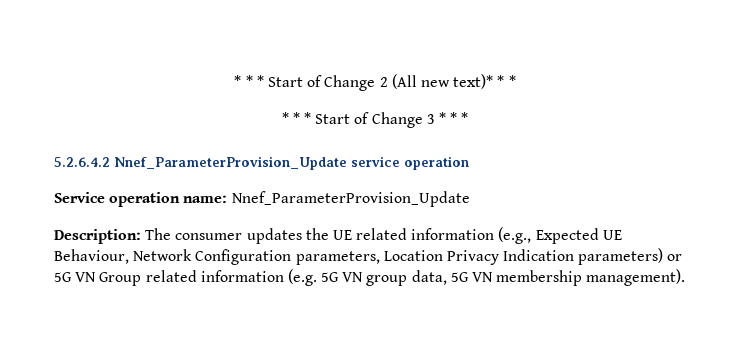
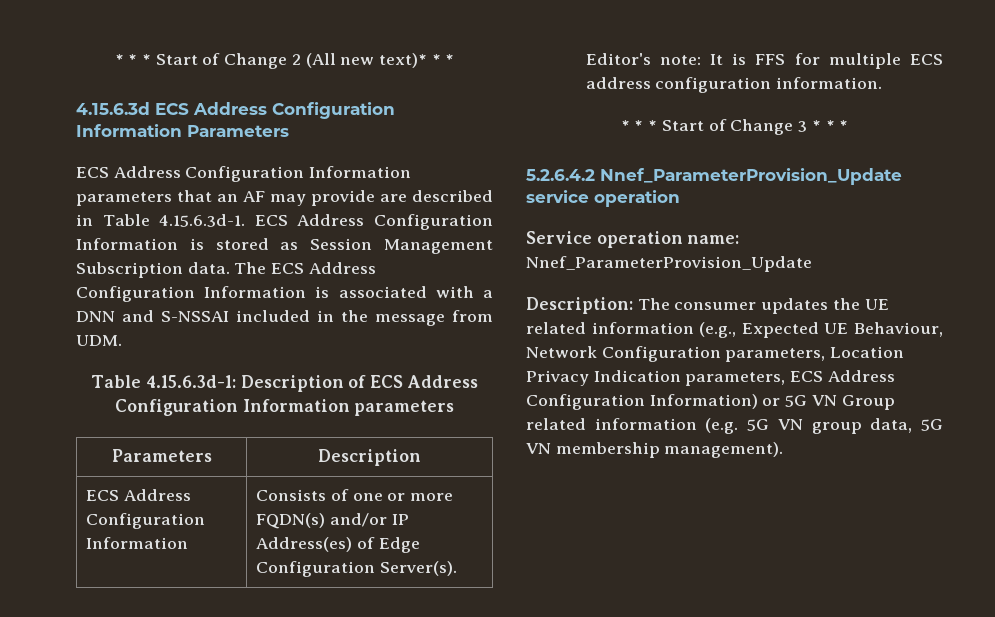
+ 4.15.6.3d ECS Address Configuration Information Parameters
+ ECS Address Configuration Information parameters that an AF may provide are described in Table 4.15.6.3d-1. ECS Address Configuration Information is stored as Session Management Subscription data. The ECS Address Configuration Information is associated with a DNN and S-NSSAI included in the message from UDM.
+ Table 4.15.6.3d-1: Description of ECS Address Configuration Information parameters
+ Parameters | Description
+ ECS Address Configuration Information | Consists of one or more FQDN(s) and/or IP Address(es) of Edge Configuration Server(s).
+ Editor's note: It is FFS for multiple ECS address configuration information.
- Description: The consumer updates the UE related information (e.g., Expected UE Behaviour, Network Configuration parameters, Location Privacy Indication parameters) or 5G VN Group related information (e.g. 5G VN group data, 5G VN membership management).
+ Description: The consumer updates the UE related information (e.g., Expected UE Behaviour, Network Configuration parameters, Location Privacy Indication parameters, ECS Address Configuration Information) or 5G VN Group related information (e.g. 5G VN group data, 5G VN membership management).

